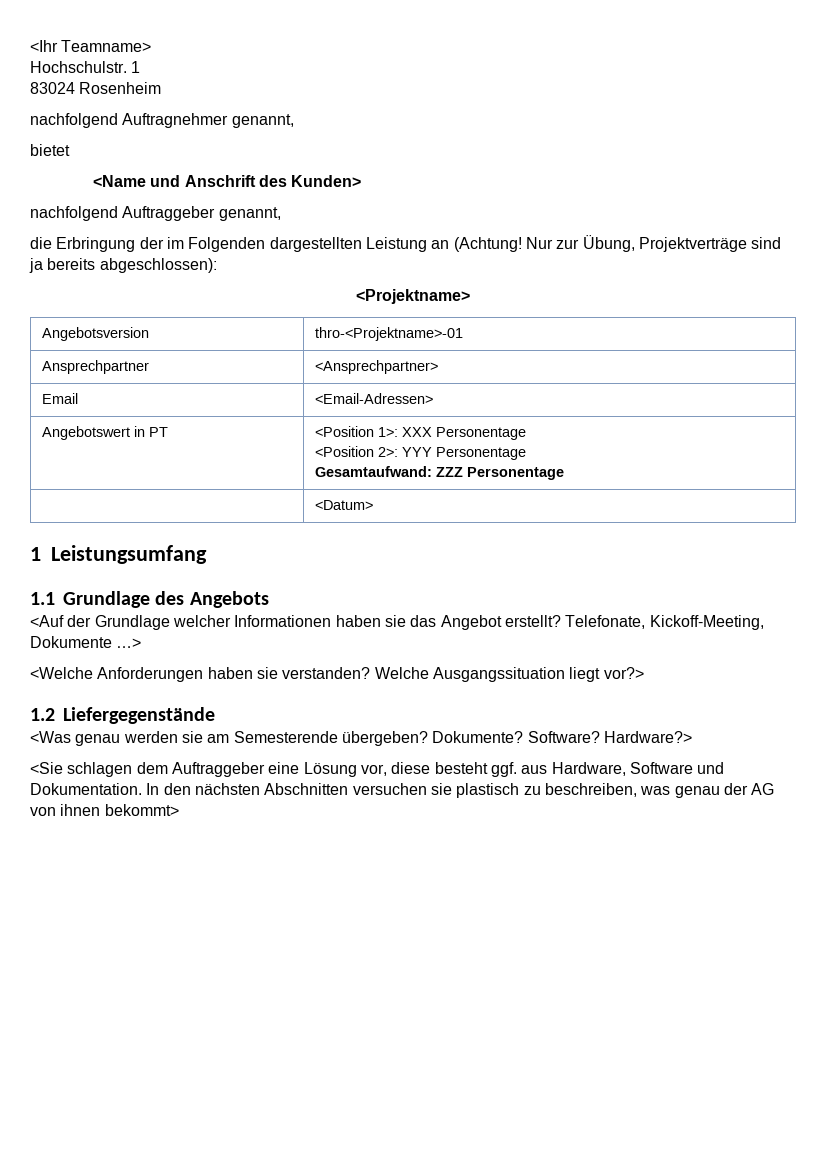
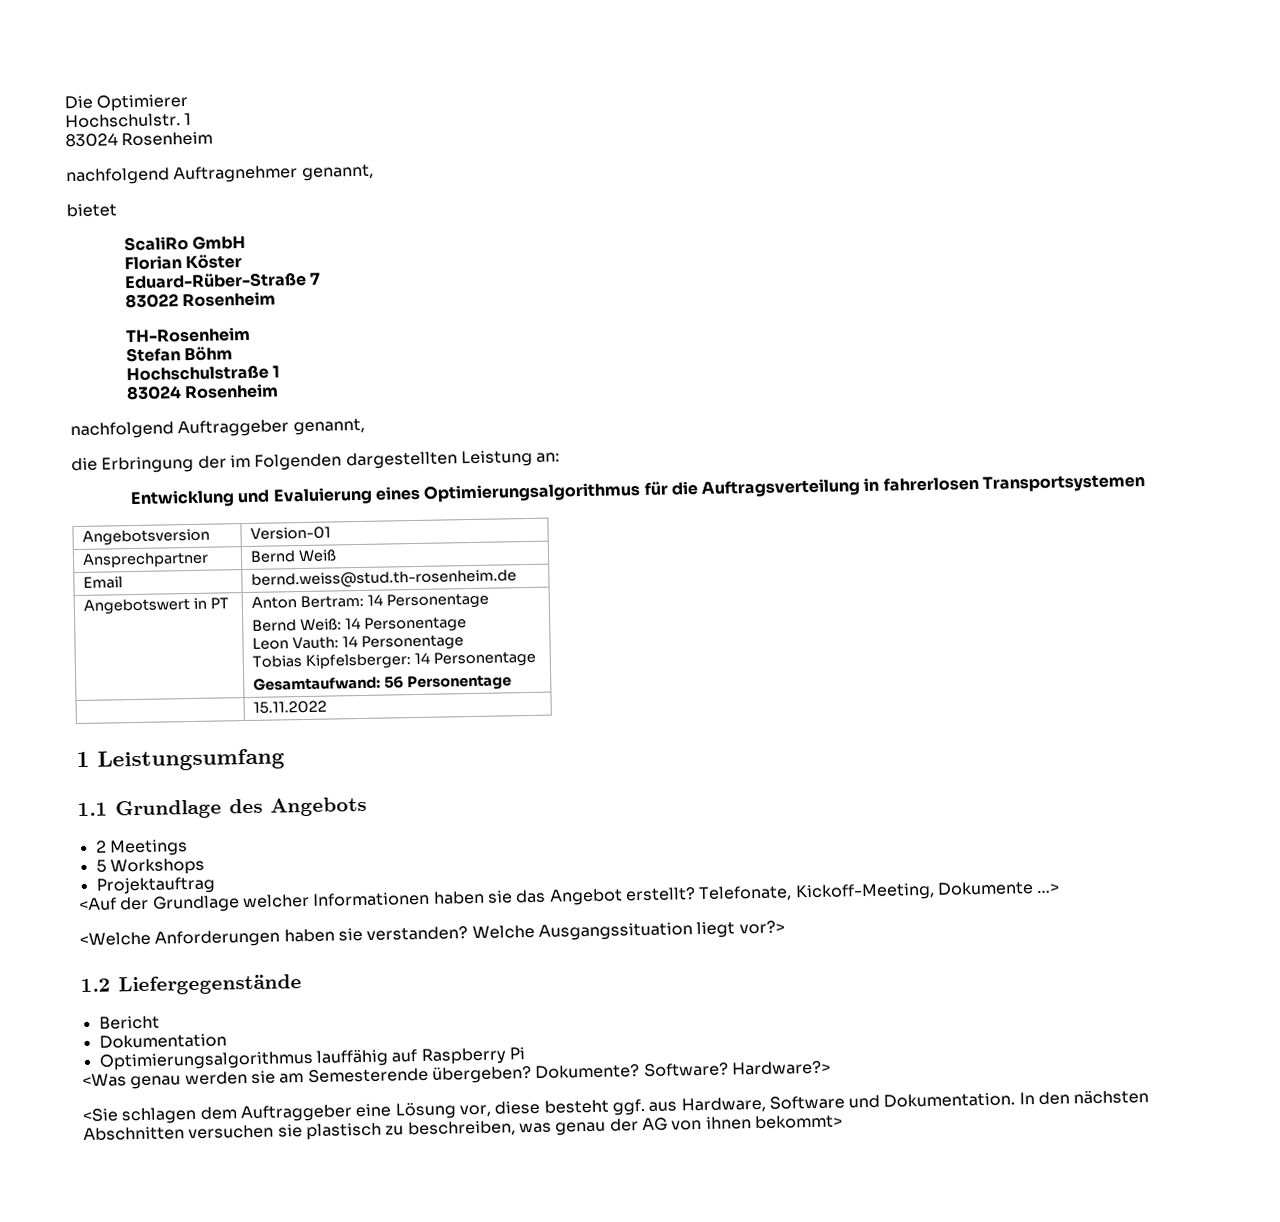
- <Ihr Teamname>
+ Die Optimierer
- <Name und Anschrift des Kunden>
+ ScaliRo GmbH
+ Florian Köster
+ Eduard-Rüber-Straße 7
+ 83022 Rosenheim
+ TH-Rosenheim
+ Stefan Böhm
+ Hochschulstraße 1
+ 83024 Rosenheim
- die Erbringung der im Folgenden dargestellten Leistung an (Achtung! Nur zur Übung, Projektverträge sind ja bereits abgeschlossen):
- <Projektname>
+ die Erbringung der im Folgenden dargestellten Leistung an:
+ Entwicklung und Evaluierung eines Optimierungsalgorithmus für die Auftragsverteilung in fahrerlosen Transportsystemen
- Angebotsversion | thro-<Projektname>-01
+ Angebotsversion | Version-01
- Ansprechpartner | <Ansprechpartner>
+ Ansprechpartner | Bernd Weiß
- Email | <Email-Adressen>
+ Email | bernd.weiss@stud.th-rosenheim.de
- Angebotswert in PT | <Position 1>: XXX Personentage
- <Position 2>: YYY Personentage
- Gesamtaufwand: ZZZ Personentage
+ Angebotswert in PT | Anton Bertram: 14 Personentage
+ Bernd Weiß: 14 Personentage
+ Leon Vauth: 14 Personentage
+ Tobias Kipfelsberger: 14 Personentage
+ Gesamtaufwand: 56 Personentage
- | <Datum>
+ | 15.11.2022
+ 2 Meetings
+ 5 Workshops
+ Projektauftrag
+ Bericht
+ Dokumentation
+ Optimierungsalgorithmus lauffähig auf Raspberry Pi

